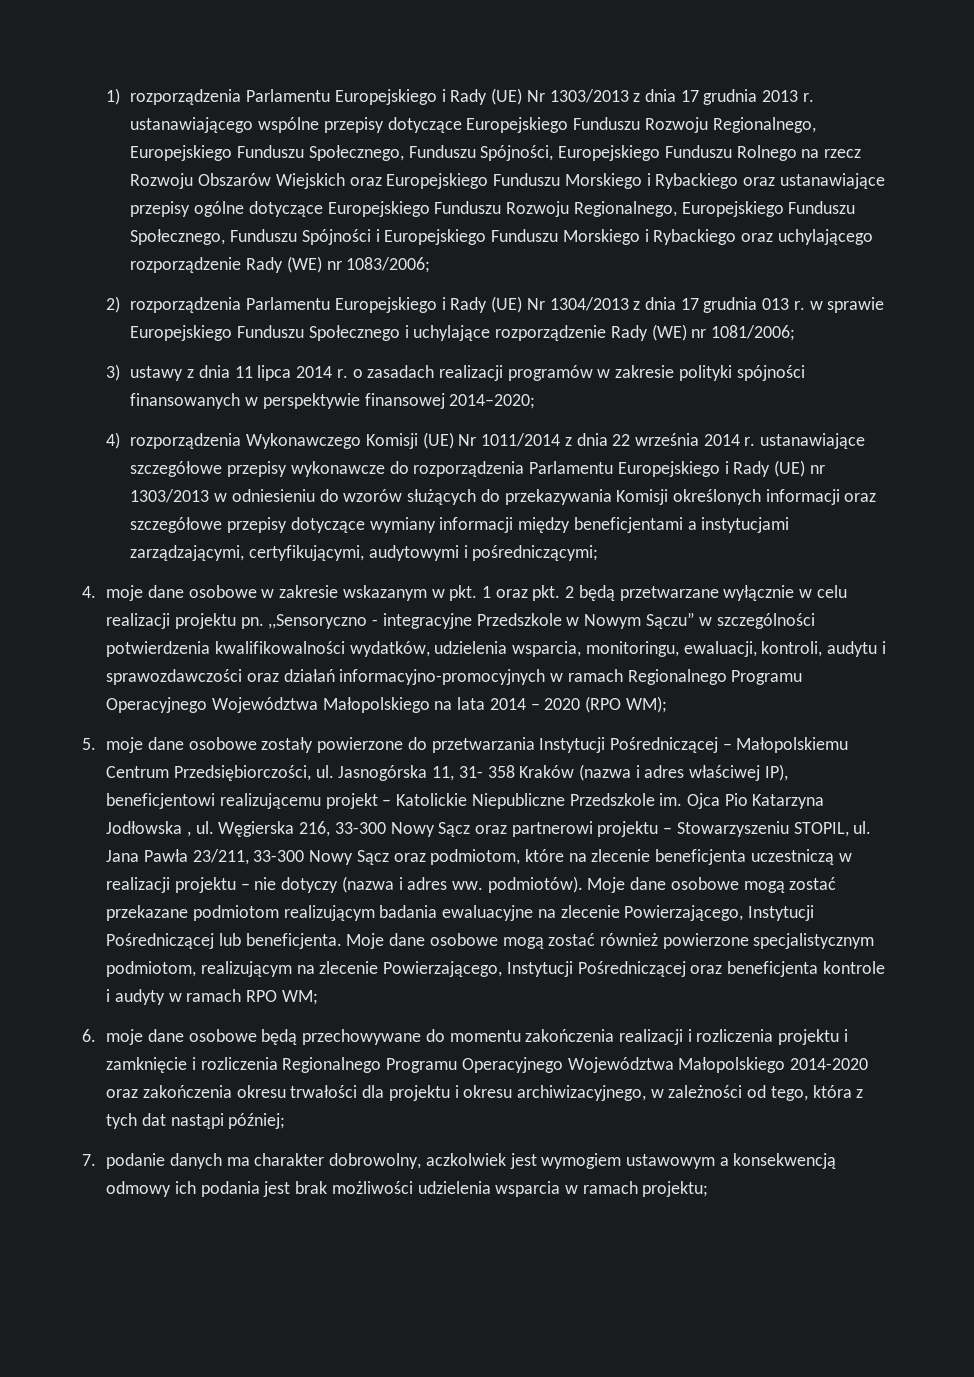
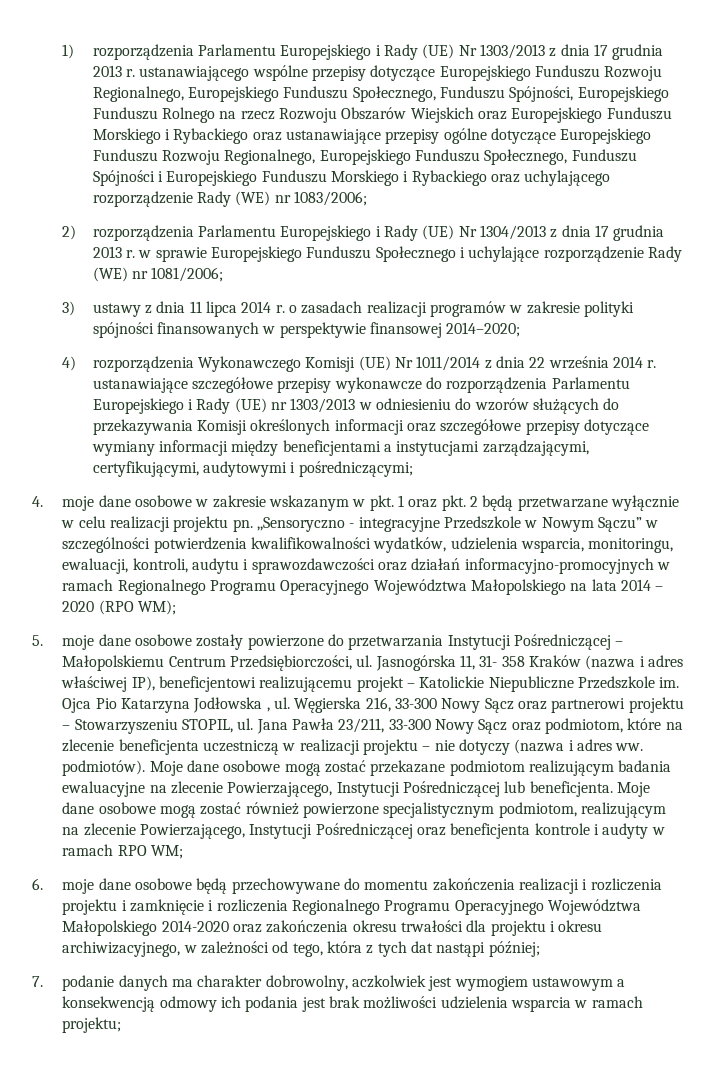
- 2) rozporządzenia Parlamentu Europejskiego i Rady (UE) Nr 1304/2013 z dnia 17 grudnia 013 r. w sprawie Europejskiego Funduszu Społecznego i uchylające rozporządzenie Rady (WE) nr 1081/2006;
+ 2) rozporządzenia Parlamentu Europejskiego i Rady (UE) Nr 1304/2013 z dnia 17 grudnia 2013 r. w sprawie Europejskiego Funduszu Społecznego i uchylające rozporządzenie Rady (WE) nr 1081/2006;

